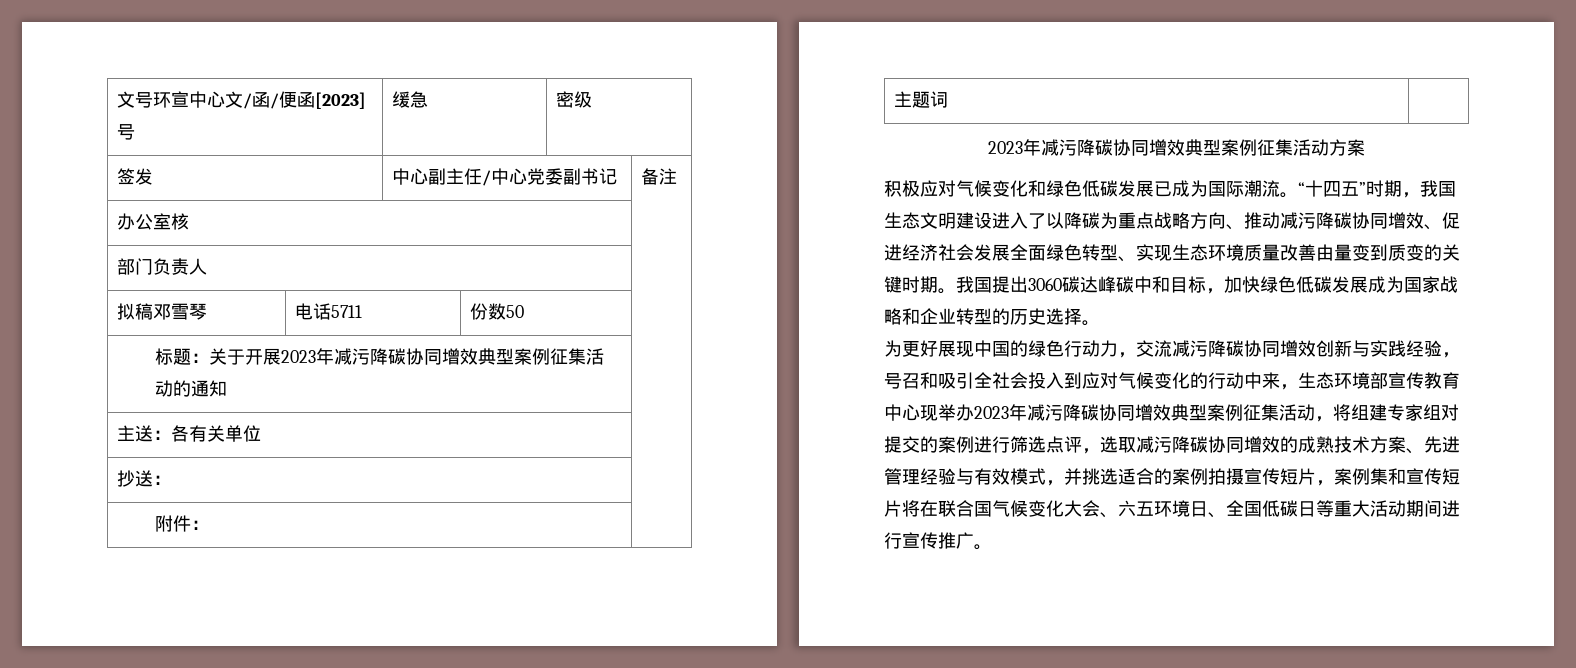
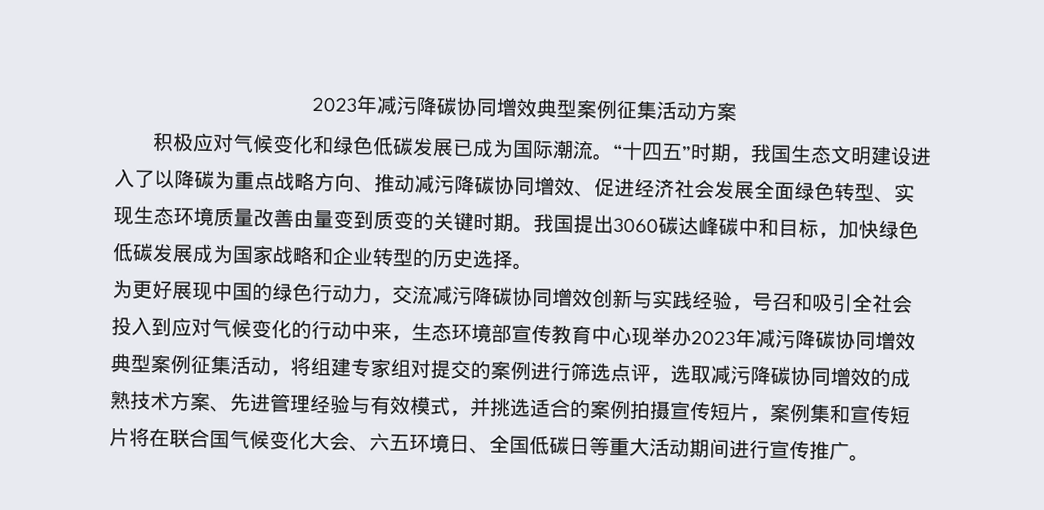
- 文号环宣中心文/函/便函[2023]号 | 缓急 | 密级
- 签发 | 中心副主任/中心党委副书记 | 备注
- 办公室核 |
- 部门负责人 |
- 拟稿邓雪琴 | 电话5711 | 份数50 |
- 标题：关于开展2023年减污降碳协同增效典型案例征集活动的通知 |
- 主送：各有关单位 |
- 抄送： |
- 附件： |
- 主题词 |

